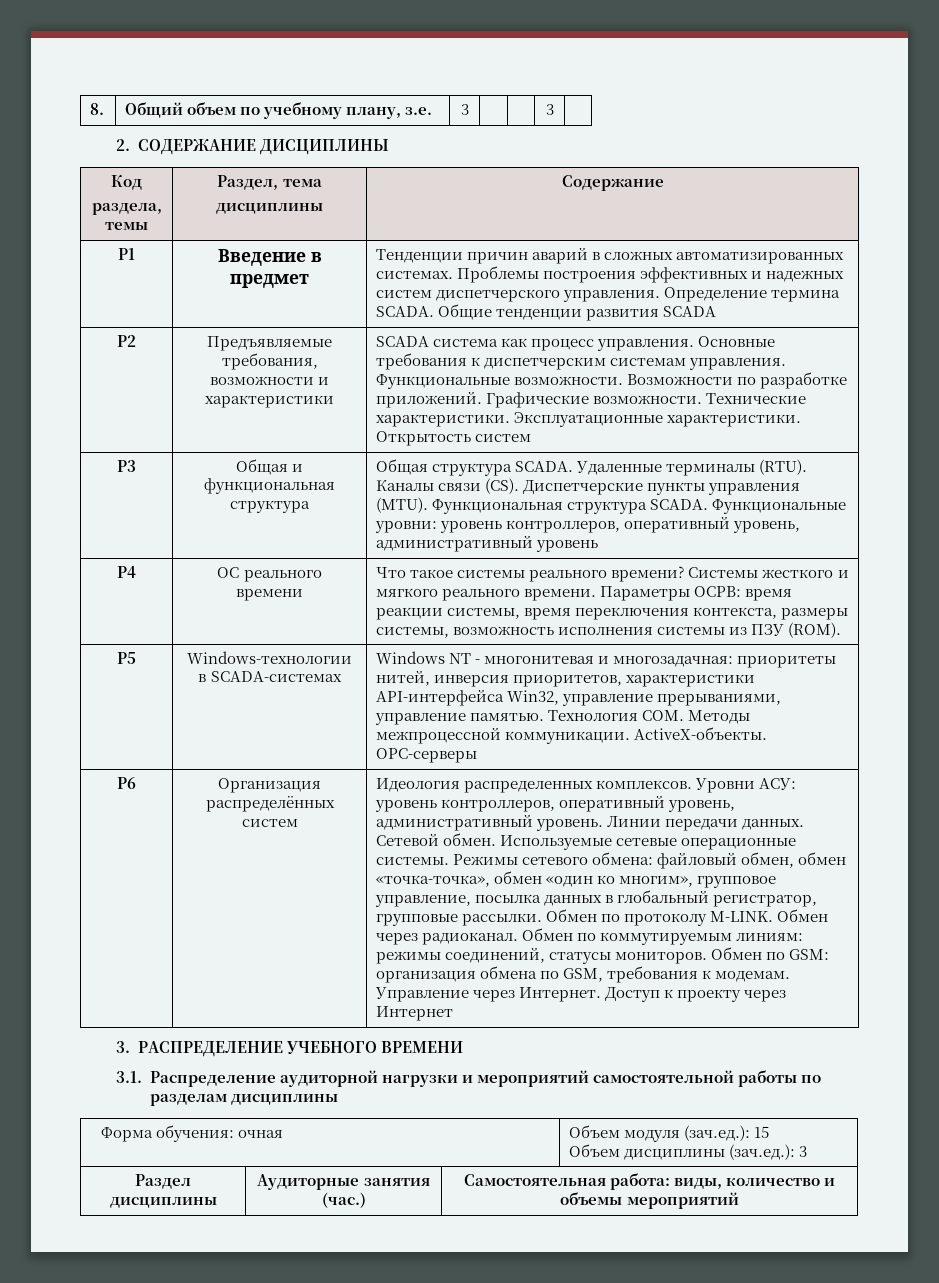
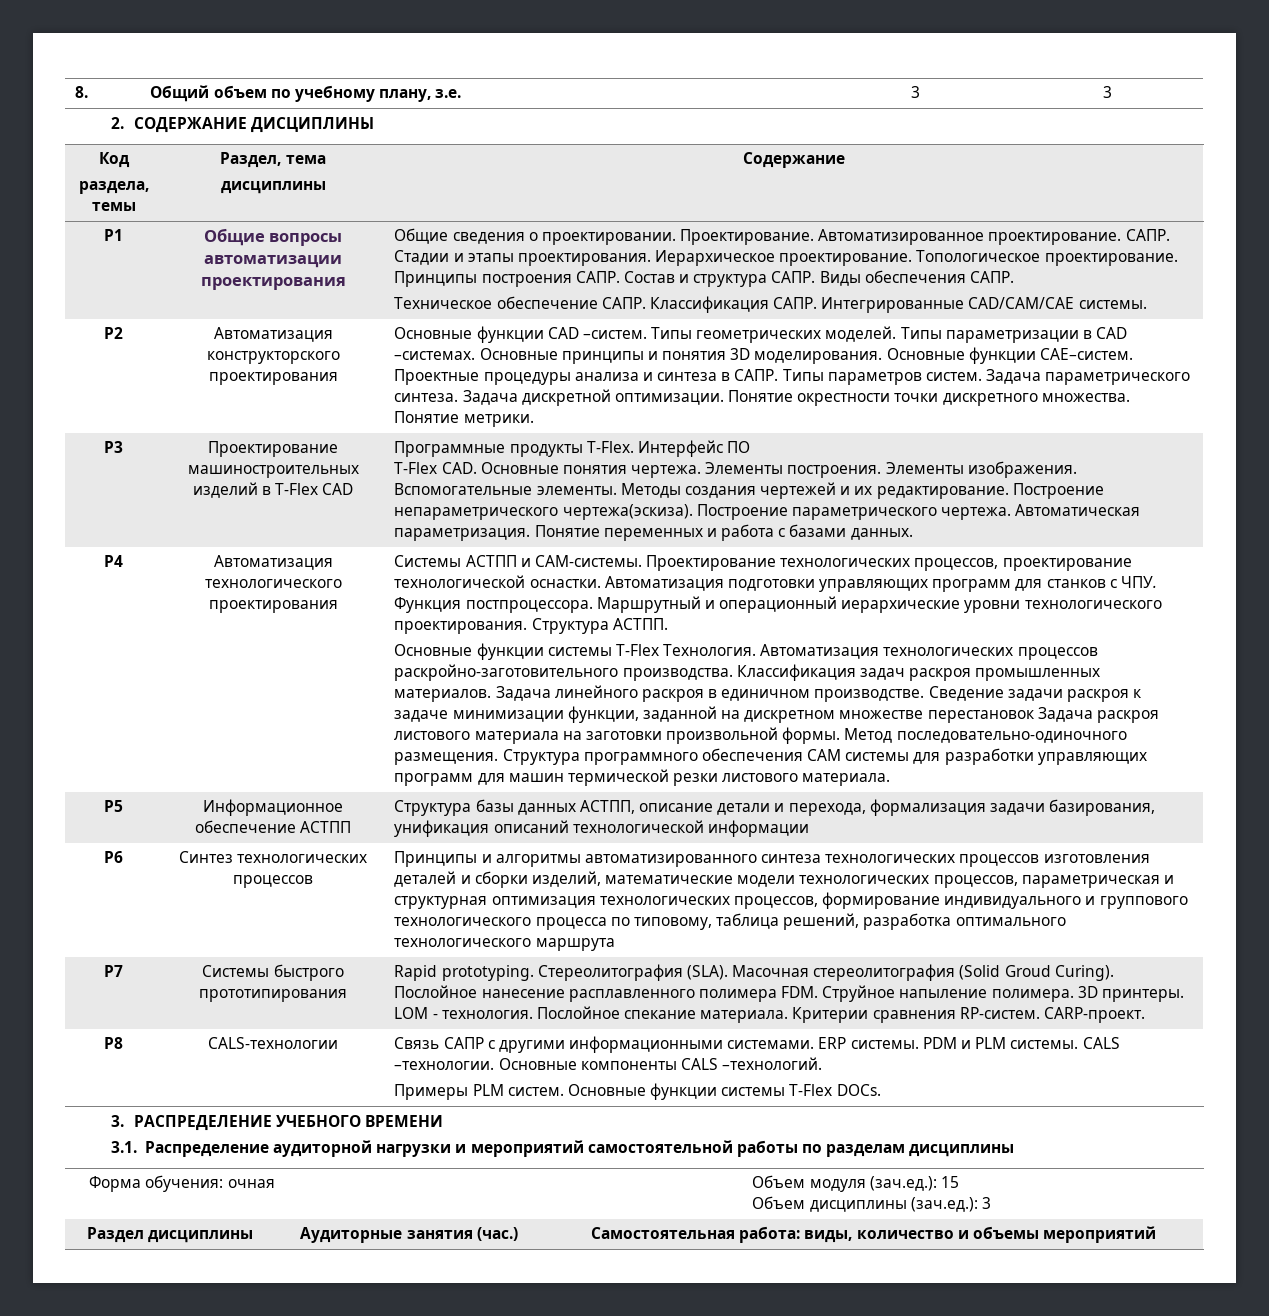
- Р1 | Введение в предмет | Тенденции причин аварий в сложных автоматизированных системах. Проблемы построения эффективных и надежных систем диспетчерского управления. Определение термина SCADA. Общие тенденции развития SCADA
- Р2 | Предъявляемые требования, возможности и характеристики | SCADA система как процесс управления. Основные требования к диспетчерским системам управления. Функциональные возможности. Возможности по разработке приложений. Графические возможности. Технические характеристики. Эксплуатационные характеристики. Открытость систем
- Р3 | Общая и функциональная структура | Общая структура SCADA. Удаленные терминалы (RTU). Каналы связи (CS). Диспетчерские пункты управления (MTU). Функциональная структура SCADA. Функциональные уровни: уровень контроллеров, оперативный уровень, административный уровень
- Р4 | ОС реального времени | Что такое системы реального времени? Системы жесткого и мягкого реального времени. Параметры ОСРВ: время реакции системы, время переключения контекста, размеры системы, возможность исполнения системы из ПЗУ (ROM).
- Р5 | Windows-технологии в SCADA-системах | Windows NT - многонитевая и многозадачная: приоритеты нитей, инверсия приоритетов, характеристики API-интерфейса Win32, управление прерываниями, управление памятью. Технология COM. Методы межпроцессной коммуникации. ActiveX-объекты. OPC-серверы
- Р6 | Организация распределённых систем | Идеология распределенных комплексов. Уровни АСУ: уровень контроллеров, оперативный уровень, административный уровень. Линии передачи данных. Сетевой обмен. Используемые сетевые операционные системы. Режимы сетевого обмена: файловый обмен, обмен «точка-точка», обмен «один ко многим», групповое управление, посылка данных в глобальный регистратор, групповые рассылки. Обмен по протоколу M-LINK. Обмен через радиоканал. Обмен по коммутируемым линиям: режимы соединений, статусы мониторов. Обмен по GSM: организация обмена по GSM, требования к модемам. Управление через Интернет. Доступ к проекту через Интернет
+ Р1 | Общие вопросы автоматизации проектирования | Общие сведения о проектировании. Проектирование. Автоматизированное проектирование. САПР. Стадии и этапы проектирования. Иерархическое проектирование. Топологическое проектирование. Принципы построения САПР. Состав и структура САПР. Виды обеспечения САПР.
+ Техническое обеспечение САПР. Классификация САПР. Интегрированные CAD/CAM/CAE системы.
+ Р2 | Автоматизация конструкторского проектирования | Основные функции CAD –систем. Типы геометрических моделей. Типы параметризации в CAD –системах. Основные принципы и понятия 3D моделирования. Основные функции CAE–систем. Проектные процедуры анализа и синтеза в САПР. Типы параметров систем. Задача параметрического синтеза. Задача дискретной оптимизации. Понятие окрестности точки дискретного множества. Понятие метрики.
+ Р3 | Проектирование машиностроительных изделий в T-Flex CAD | Программные продукты T-Flex. Интерфейс ПО
+ T-Flex CAD. Основные понятия чертежа. Элементы построения. Элементы изображения. Вспомогательные элементы. Методы создания чертежей и их редактирование. Построение непараметрического чертежа(эскиза). Построение параметрического чертежа. Автоматическая параметризация. Понятие переменных и работа с базами данных.
+ Р4 | Автоматизация технологического проектирования | Системы АСТПП и CAM-системы. Проектирование технологических процессов, проектирование технологической оснастки. Автоматизация подготовки управляющих программ для станков с ЧПУ. Функция постпроцессора. Маршрутный и операционный иерархические уровни технологического проектирования. Структура АСТПП.
+ Основные функции системы Т-Flex Технология. Автоматизация технологических процессов раскройно-заготовительного производства. Классификация задач раскроя промышленных материалов. Задача линейного раскроя в единичном производстве. Сведение задачи раскроя к задаче минимизации функции, заданной на дискретном множестве перестановок Задача раскроя листового материала на заготовки произвольной формы. Метод последовательно-одиночного размещения. Структура программного обеспечения CAM системы для разработки управляющих программ для машин термической резки листового материала.
+ Р5 | Информационное обеспечение АСТПП | Структура базы данных АСТПП, описание детали и перехода, формализация задачи базирования, унификация описаний технологической информации
+ Р6 | Синтез технологических процессов | Принципы и алгоритмы автоматизированного синтеза технологических процессов изготовления деталей и сборки изделий, математические модели технологических процессов, параметрическая и структурная оптимизация технологических процессов, формирование индивидуального и группового технологического процесса по типовому, таблица решений, разработка оптимального технологического маршрута
+ Р7 | Системы быстрого прототипирования | Rapid prototyping. Стереолитография (SLA). Масочная стереолитография (Solid Groud Curing). Послойное нанесение расплавленного полимера FDM. Струйное напыление полимера. 3D принтеры. LOM - технология. Послойное спекание материала. Критерии сравнения RP-систем. CARP-проект.
+ Р8 | CALS-технологии | Связь САПР с другими информационными системами. ERP системы. PDM и PLM системы. CALS –технологии. Основные компоненты CALS –технологий.
+ Примеры PLM систем. Основные функции системы T-Flex DOCs.

